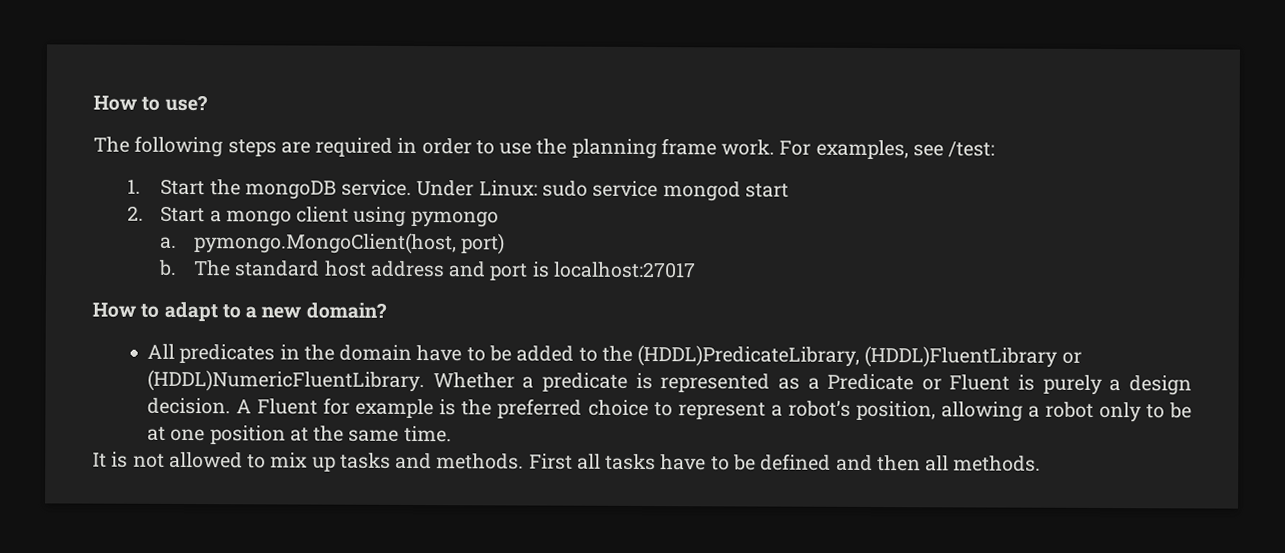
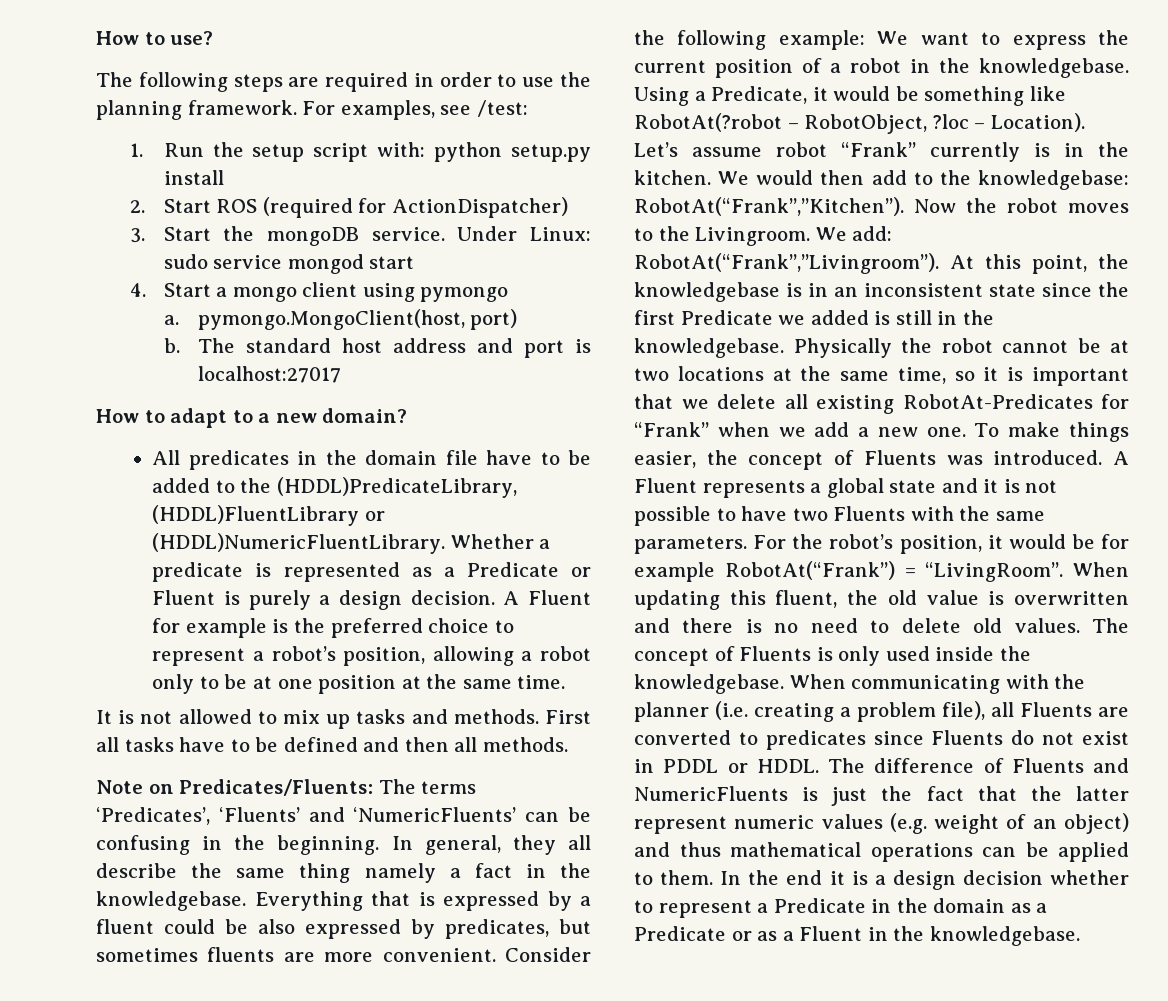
- The following steps are required in order to use the planning frame work.
+ The following steps are required in order to use the planning framework.
- 1. Start the mongoDB service.
+ 1. Run the setup script with: python setup.py install
+ 2. Start ROS (required for ActionDispatcher)
+ 3. Start the mongoDB service.
- 2. Start a mongo client using pymongo
+ 4. Start a mongo client using pymongo
- All predicates in the domain have to be added to the (HDDL)PredicateLibrary, (HDDL)FluentLibrary or (HDDL)NumericFluentLibrary.
+ All predicates in the domain file have to be added to the (HDDL)PredicateLibrary, (HDDL)FluentLibrary or (HDDL)NumericFluentLibrary.
+ Note on Predicates/Fluents: The terms ‘Predicates’, ‘Fluents’ and ‘NumericFluents’ can be confusing in the beginning. In general, they all describe the same thing namely a fact in the knowledgebase. Everything that is expressed by a fluent could be also expressed by predicates, but sometimes fluents are more convenient. Consider the following example: We want to express the current position of a robot in the knowledgebase. Using a Predicate, it would be something like RobotAt(?robot – RobotObject, ?loc – Location). Let’s assume robot “Frank” currently is in the kitchen. We would then add to the knowledgebase: RobotAt(“Frank”,”Kitchen”). Now the robot moves to the Livingroom. We add: RobotAt(“Frank”,”Livingroom”). At this point, the knowledgebase is in an inconsistent state since the first Predicate we added is still in the knowledgebase. Physically the robot cannot be at two locations at the same time, so it is important that we delete all existing RobotAt-Predicates for “Frank” when we add a new one. To make things easier, the concept of Fluents was introduced. A Fluent represents a global state and it is not possible to have two Fluents with the same parameters. For the robot’s position, it would be for example RobotAt(“Frank”) = “LivingRoom”. When updating this fluent, the old value is overwritten and there is no need to delete old values. The concept of Fluents is only used inside the knowledgebase. When communicating with the planner (i.e. creating a problem file), all Fluents are converted to predicates since Fluents do not exist in PDDL or HDDL. The difference of Fluents and NumericFluents is just the fact that the latter represent numeric values (e.g. weight of an object) and thus mathematical operations can be applied to them. In the end it is a design decision whether to represent a Predicate in the domain as a Predicate or as a Fluent in the knowledgebase.

